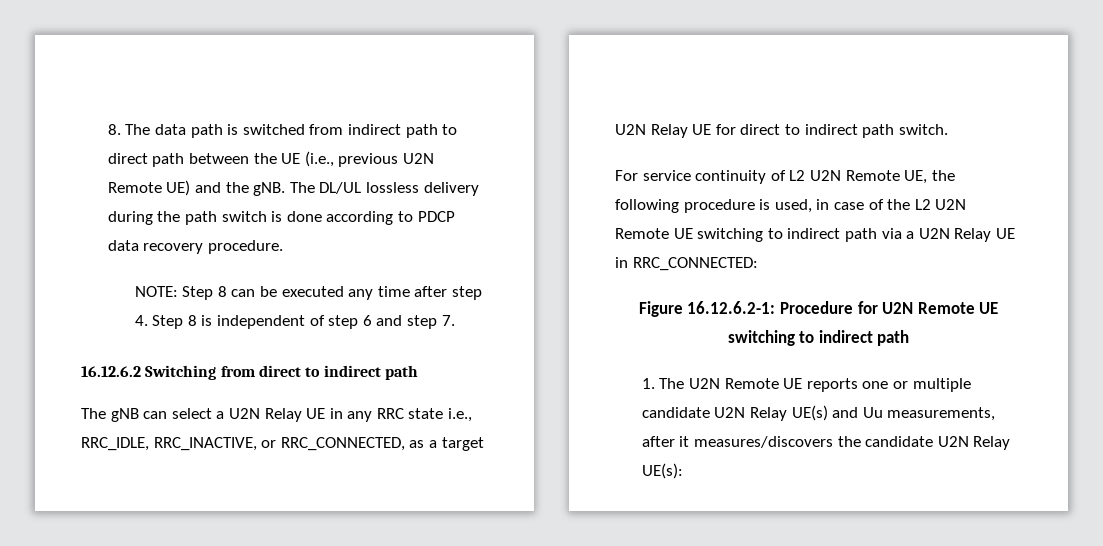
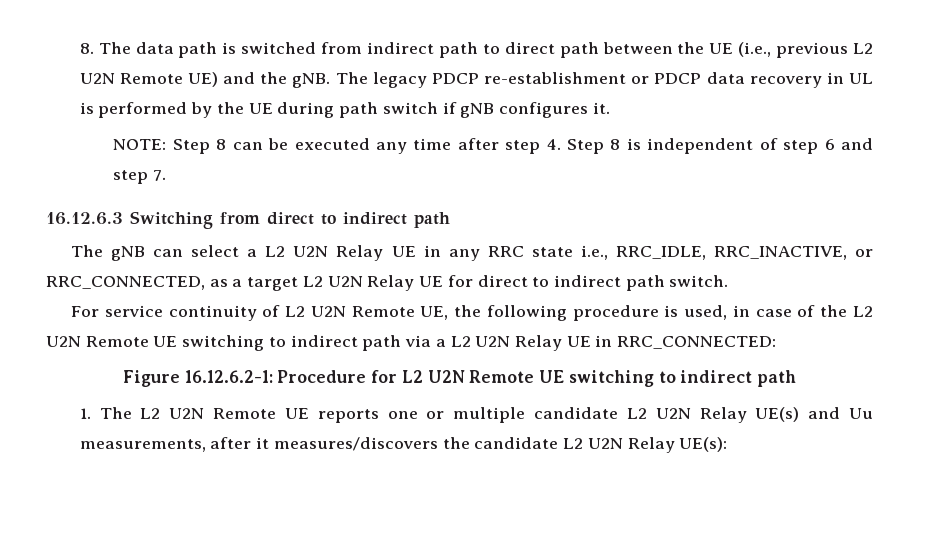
- 8. The data path is switched from indirect path to direct path between the UE (i.e., previous U2N Remote UE) and the gNB.
+ 8. The data path is switched from indirect path to direct path between the UE (i.e., previous L2 U2N Remote UE) and the gNB.
- The DL/UL lossless delivery during the path switch is done according to PDCP data recovery procedure.
+ The legacy PDCP re-establishment or PDCP data recovery in UL is performed by the UE during path switch if gNB configures it.
- 16.12.6.2 Switching from direct to indirect path
+ 16.12.6.3 Switching from direct to indirect path
- The gNB can select a U2N Relay UE in any RRC state i.e., RRC_IDLE, RRC_INACTIVE, or RRC_CONNECTED, as a target U2N Relay UE for direct to indirect path switch.
+ The gNB can select a L2 U2N Relay UE in any RRC state i.e., RRC_IDLE, RRC_INACTIVE, or RRC_CONNECTED, as a target L2 U2N Relay UE for direct to indirect path switch.
- For service continuity of L2 U2N Remote UE, the following procedure is used, in case of the L2 U2N Remote UE switching to indirect path via a U2N Relay UE in RRC_CONNECTED:
+ For service continuity of L2 U2N Remote UE, the following procedure is used, in case of the L2 U2N Remote UE switching to indirect path via a L2 U2N Relay UE in RRC_CONNECTED:
- Figure 16.12.6.2-1: Procedure for U2N Remote UE switching to indirect path
+ Figure 16.12.6.2-1: Procedure for L2 U2N Remote UE switching to indirect path
- 1. The U2N Remote UE reports one or multiple candidate U2N Relay UE(s) and Uu measurements, after it measures/discovers the candidate U2N Relay UE(s):
+ 1. The L2 U2N Remote UE reports one or multiple candidate L2 U2N Relay UE(s) and Uu measurements, after it measures/discovers the candidate L2 U2N Relay UE(s):

